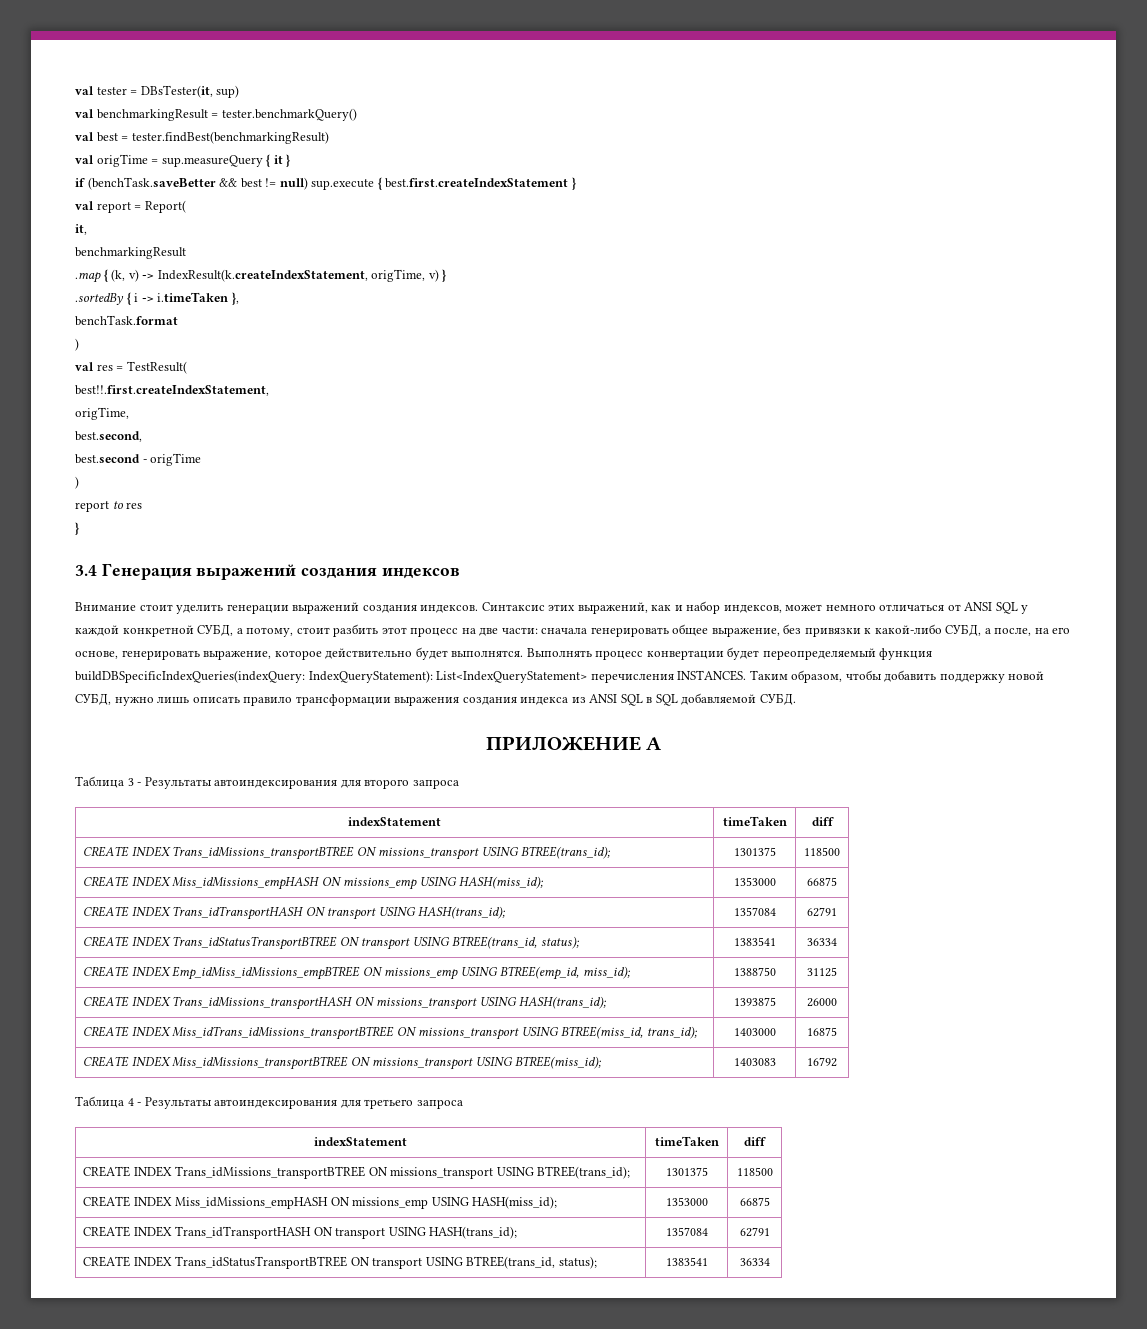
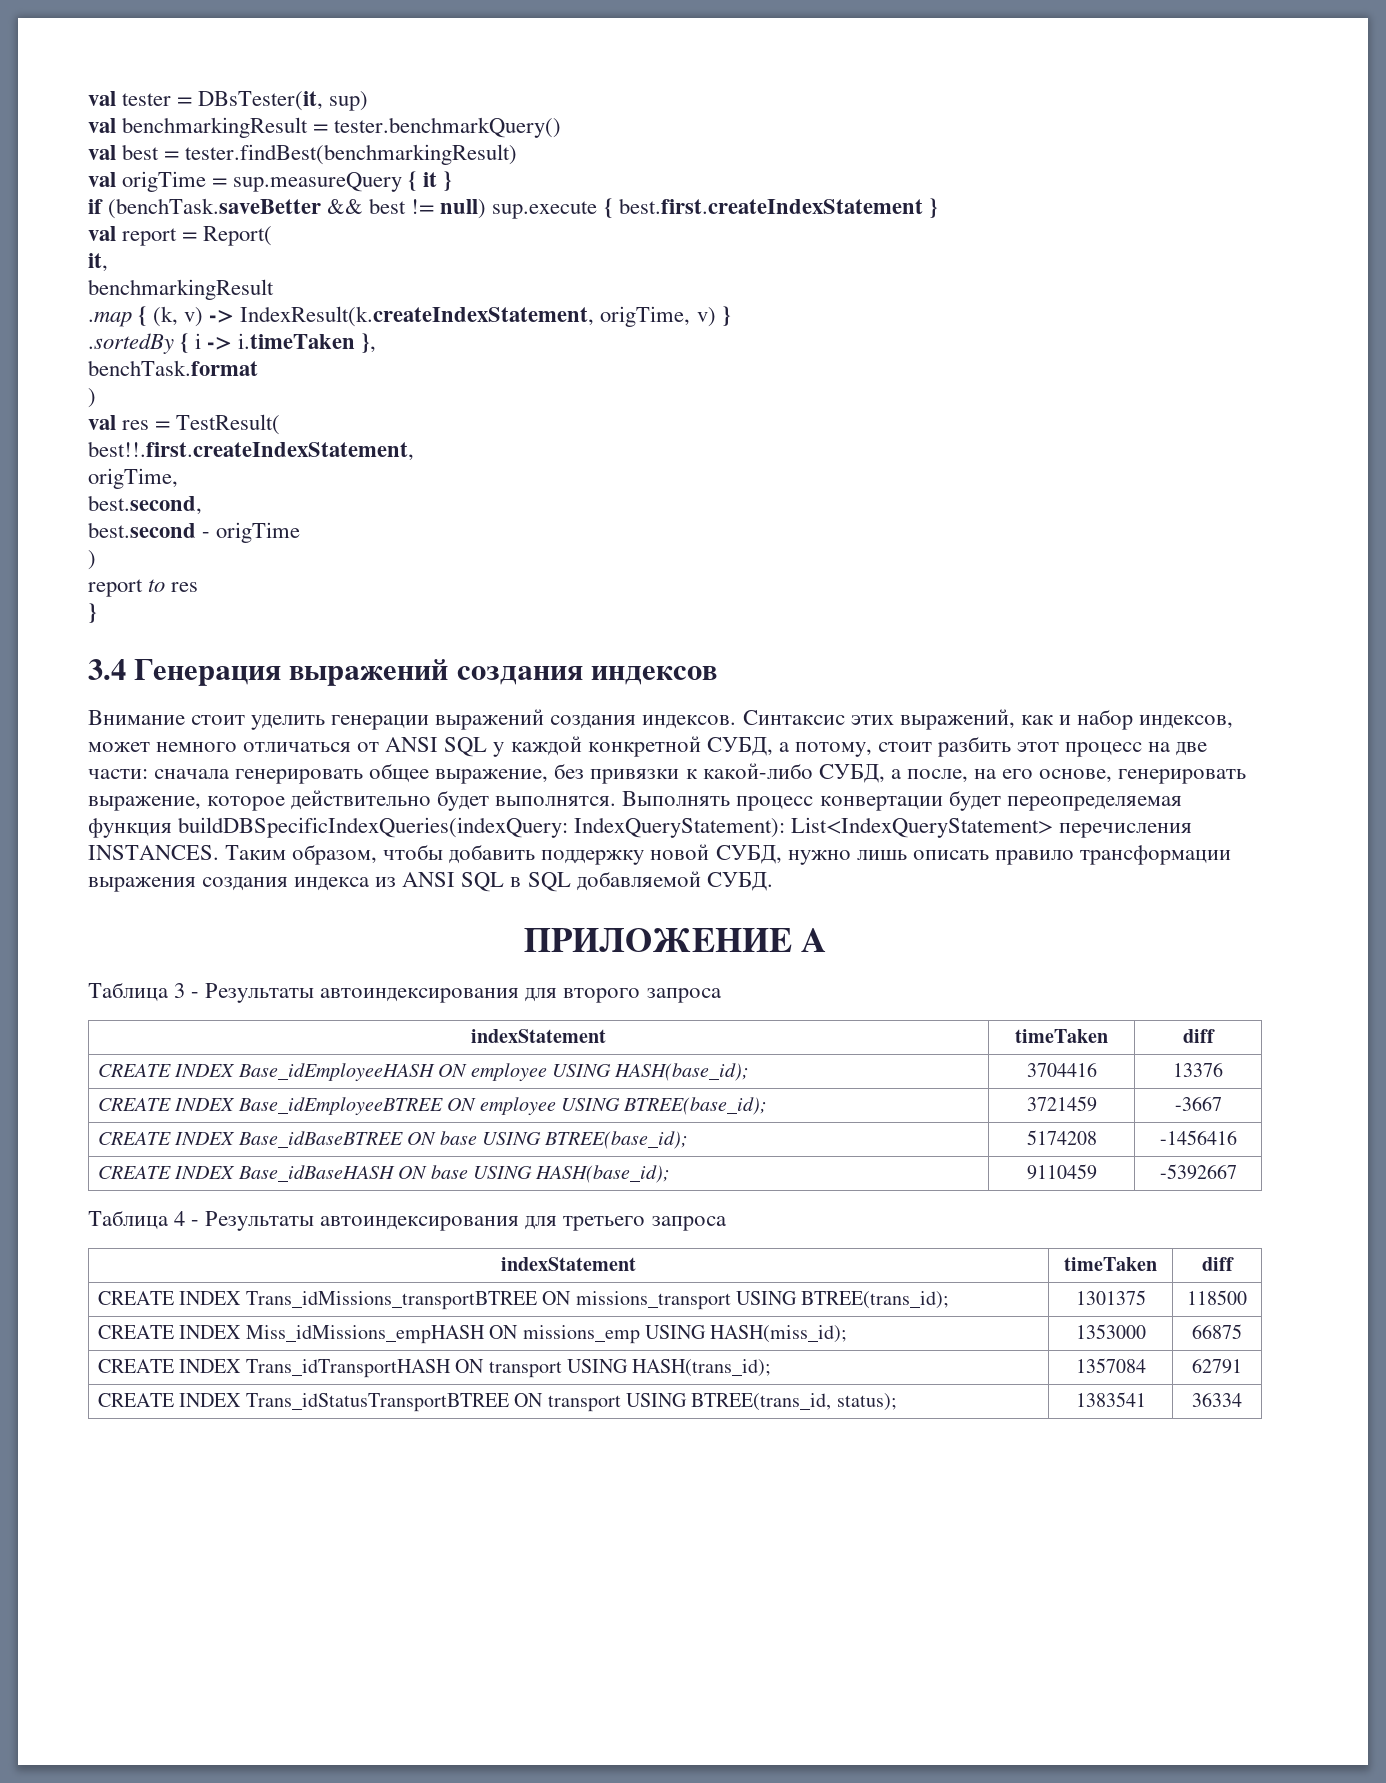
- Выполнять процесс конвертации будет переопределяемый функция buildDBSpecificIndexQueries(indexQuery: IndexQueryStatement): List<IndexQueryStatement> перечисления INSTANCES.
+ Выполнять процесс конвертации будет переопределяемая функция buildDBSpecificIndexQueries(indexQuery: IndexQueryStatement): List<IndexQueryStatement> перечисления INSTANCES.
  Таблица 3 - Результаты автоиндексирования для второго запроса
  indexStatement | timeTaken | diff
- CREATE INDEX Trans_idMissions_transportBTREE ON missions_transport USING BTREE(trans_id); | 1301375 | 118500
- CREATE INDEX Miss_idMissions_empHASH ON missions_emp USING HASH(miss_id); | 1353000 | 66875
- CREATE INDEX Trans_idTransportHASH ON transport USING HASH(trans_id); | 1357084 | 62791
- CREATE INDEX Trans_idStatusTransportBTREE ON transport USING BTREE(trans_id, status); | 1383541 | 36334
- CREATE INDEX Emp_idMiss_idMissions_empBTREE ON missions_emp USING BTREE(emp_id, miss_id); | 1388750 | 31125
- CREATE INDEX Trans_idMissions_transportHASH ON missions_transport USING HASH(trans_id); | 1393875 | 26000
- CREATE INDEX Miss_idTrans_idMissions_transportBTREE ON missions_transport USING BTREE(miss_id, trans_id); | 1403000 | 16875
- CREATE INDEX Miss_idMissions_transportBTREE ON missions_transport USING BTREE(miss_id); | 1403083 | 16792
+ CREATE INDEX Base_idEmployeeHASH ON employee USING HASH(base_id); | 3704416 | 13376
+ CREATE INDEX Base_idEmployeeBTREE ON employee USING BTREE(base_id); | 3721459 | -3667
+ CREATE INDEX Base_idBaseBTREE ON base USING BTREE(base_id); | 5174208 | -1456416
+ CREATE INDEX Base_idBaseHASH ON base USING HASH(base_id); | 9110459 | -5392667

